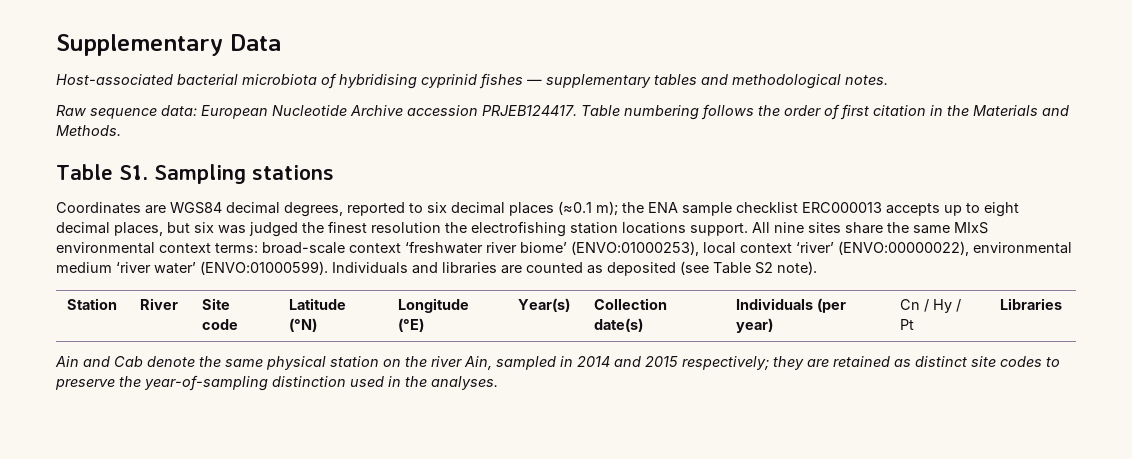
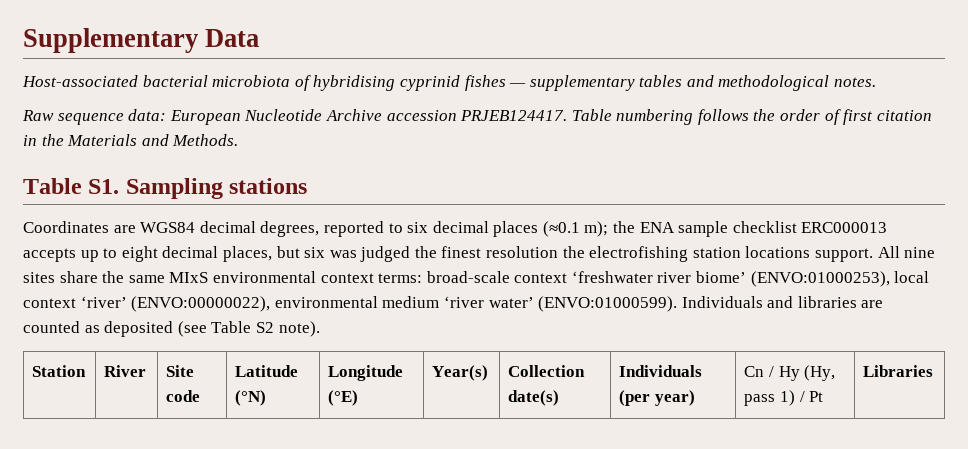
- Station | River | Site code | Latitude (°N) | Longitude (°E) | Year(s) | Collection date(s) | Individuals (per year) | Cn / Hy / Pt | Libraries
+ Station | River | Site code | Latitude (°N) | Longitude (°E) | Year(s) | Collection date(s) | Individuals (per year) | Cn / Hy (Hy, pass 1) / Pt | Libraries
- Ain and Cab denote the same physical station on the river Ain, sampled in 2014 and 2015 respectively; they are retained as distinct site codes to preserve the year-of-sampling distinction used in the analyses.

